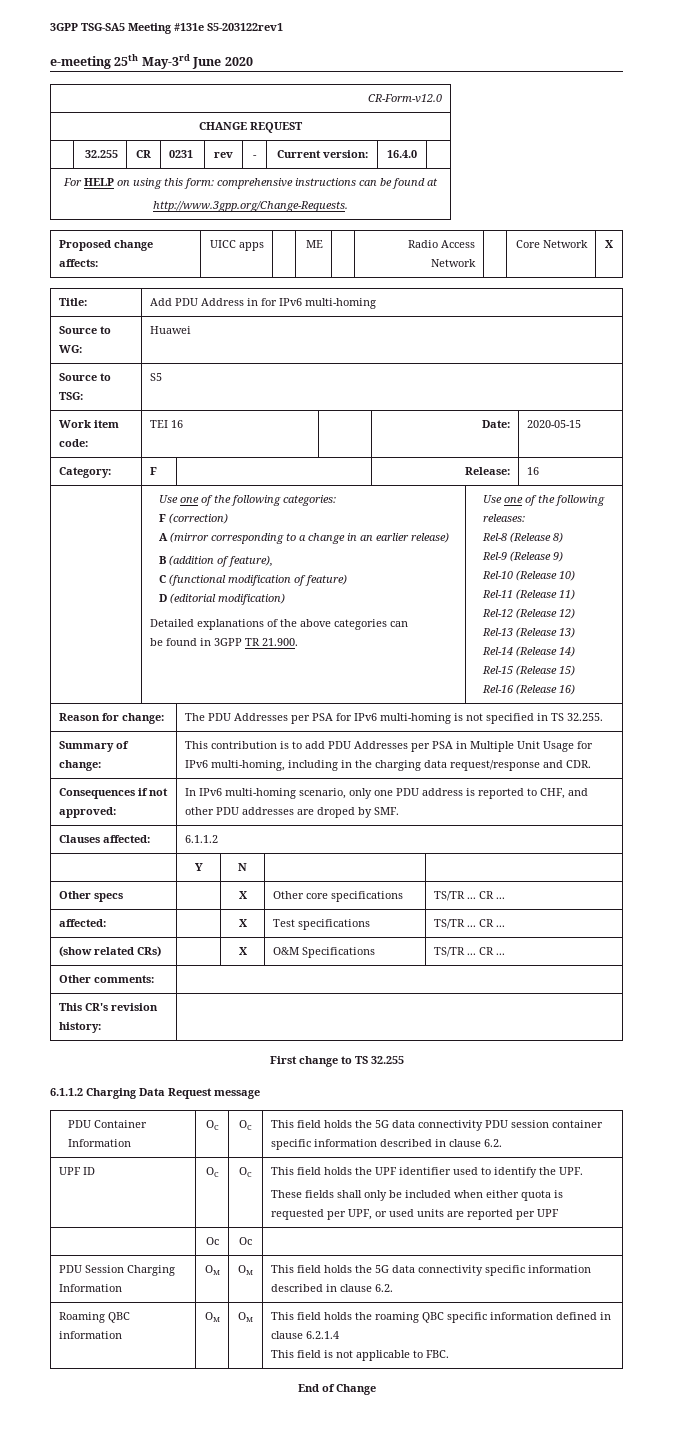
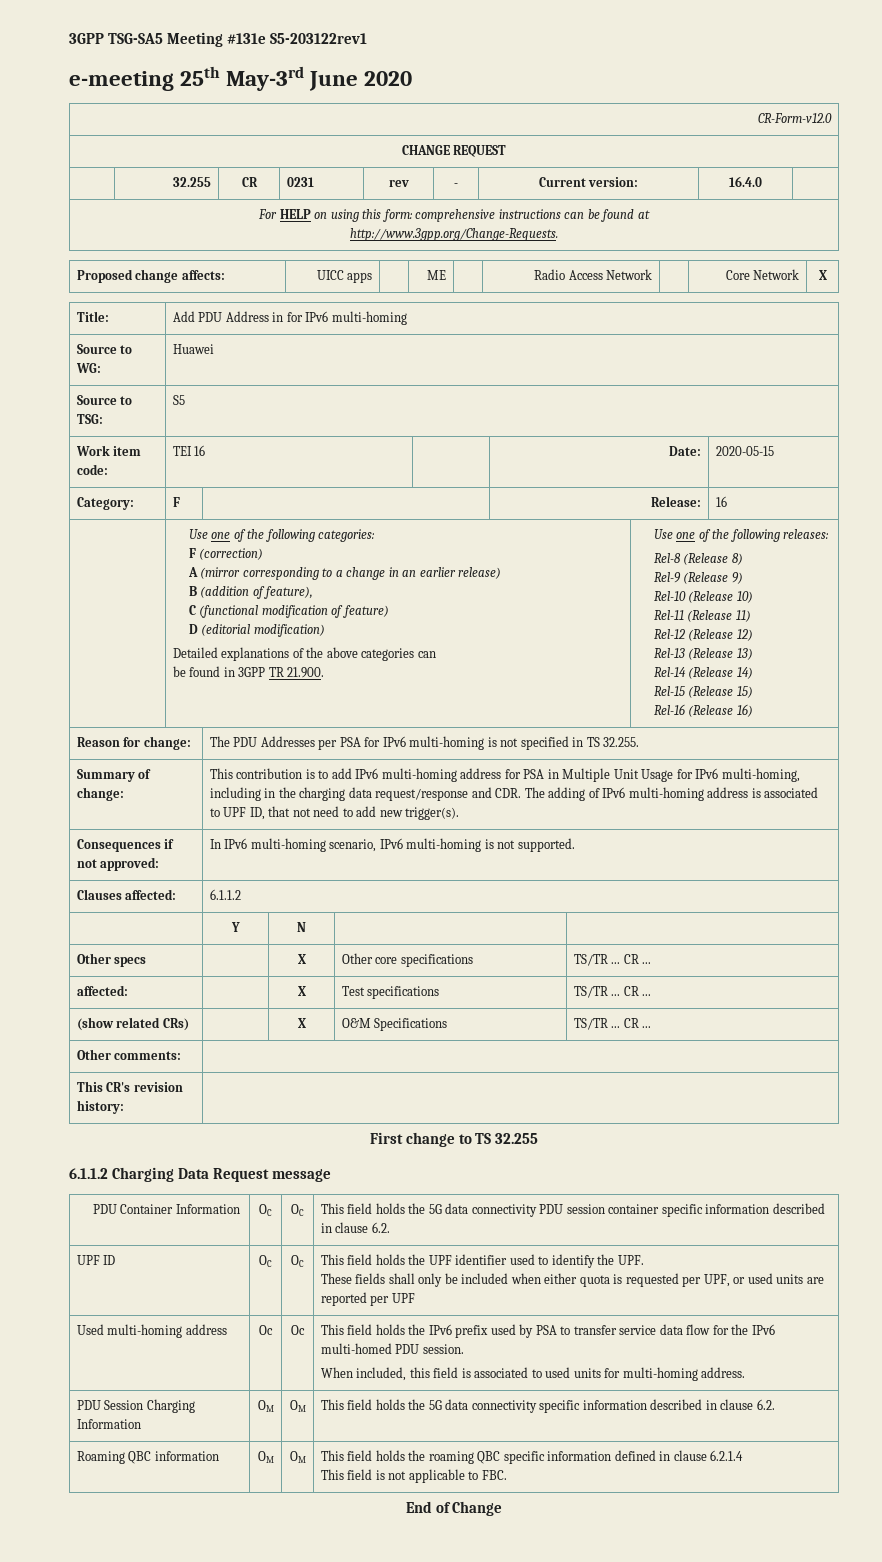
- This contribution is to add PDU Addresses per PSA in Multiple Unit Usage for IPv6 multi-homing, including in the charging data request/response and CDR.
+ This contribution is to add IPv6 multi-homing address for PSA in Multiple Unit Usage for IPv6 multi-homing, including in the charging data request/response and CDR. The adding of IPv6 multi-homing address is associated to UPF ID, that not need to add new trigger(s).
- Consequences if not approved: | In IPv6 multi-homing scenario, only one PDU address is reported to CHF, and other PDU addresses are droped by SMF.
+ Consequences if not approved: | In IPv6 multi-homing scenario, IPv6 multi-homing is not supported.
- | Oc | Oc |
+ Used multi-homing address | Oc | Oc | This field holds the IPv6 prefix used by PSA to transfer service data flow for the IPv6 multi-homed PDU session.
+ When included, this field is associated to used units for multi-homing address.

